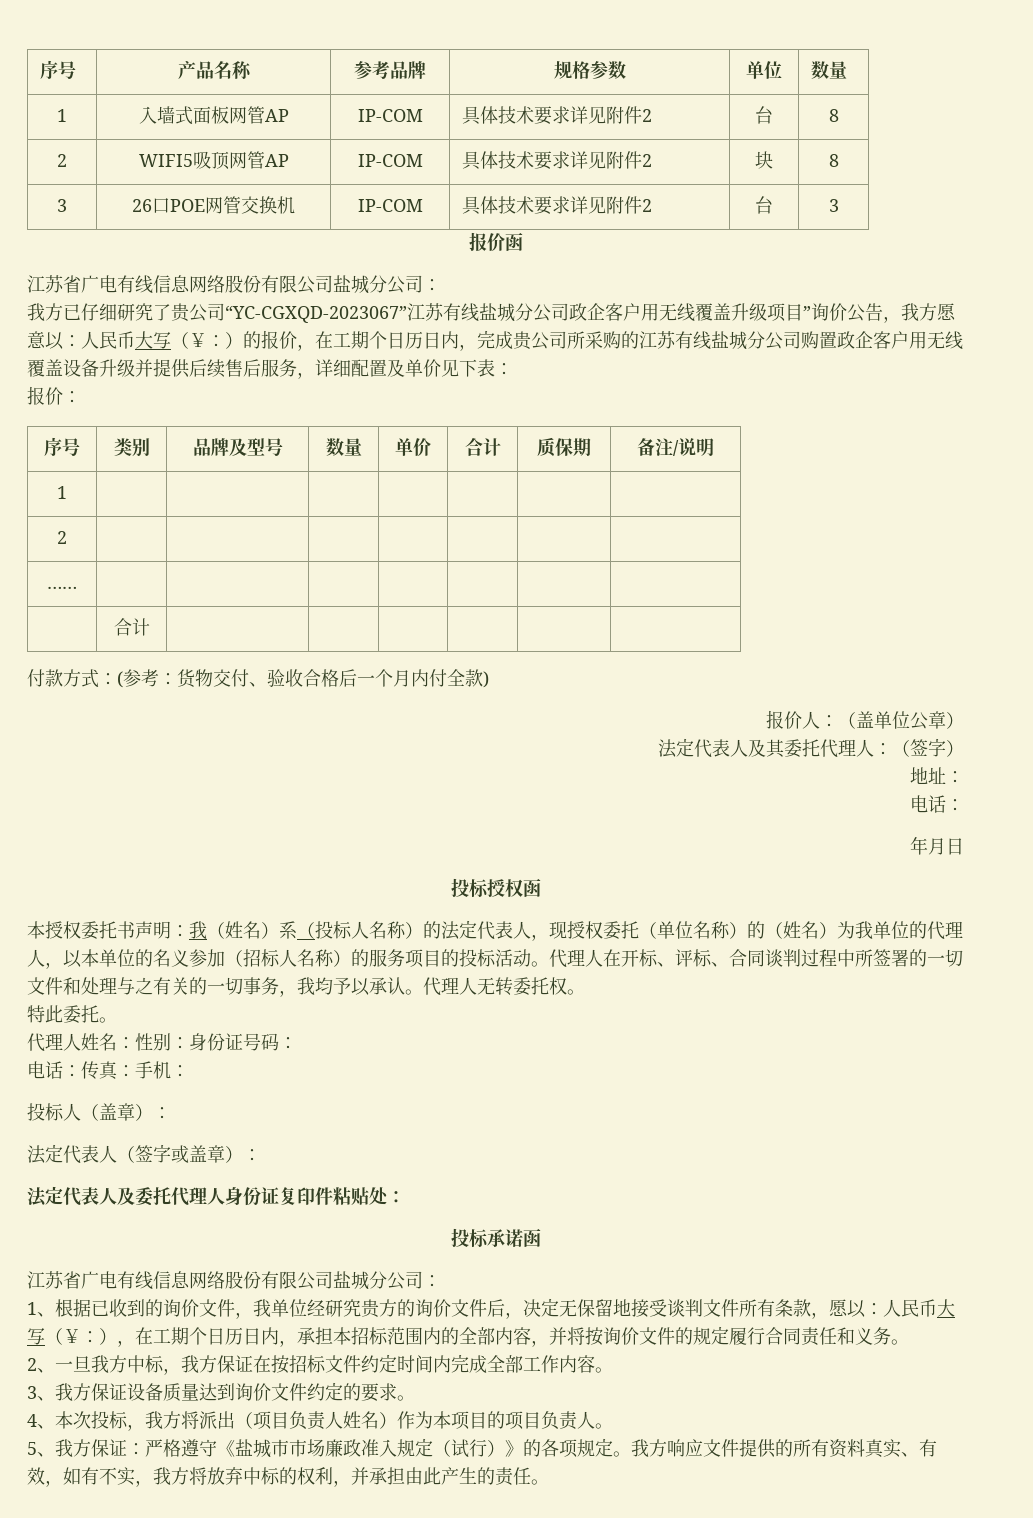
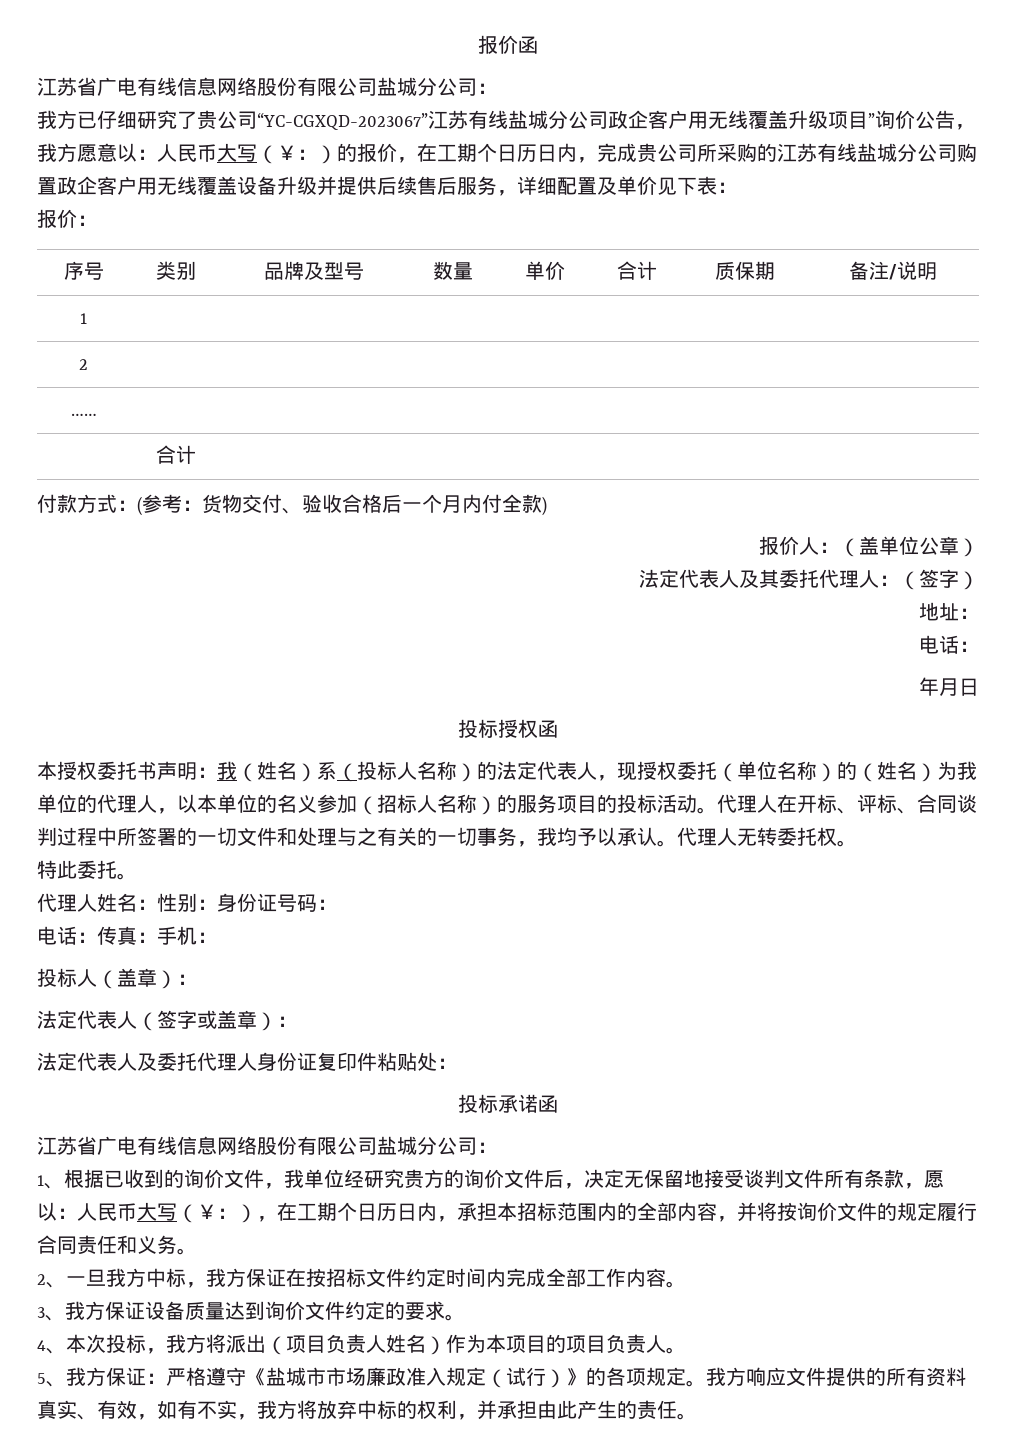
- 序号 | 产品名称 | 参考品牌 | 规格参数 | 单位 | 数量
- 1 | 入墙式面板网管AP | IP-COM | 具体技术要求详见附件2 | 台 | 8
- 2 | WIFI5吸顶网管AP | IP-COM | 具体技术要求详见附件2 | 块 | 8
- 3 | 26口POE网管交换机 | IP-COM | 具体技术要求详见附件2 | 台 | 3

